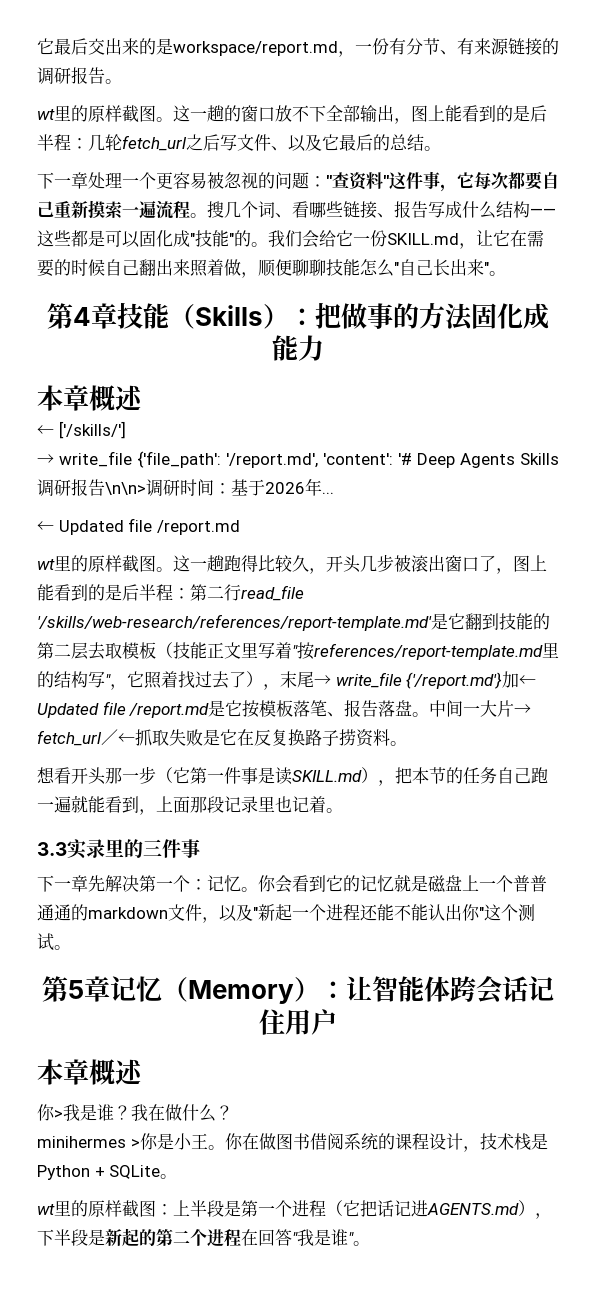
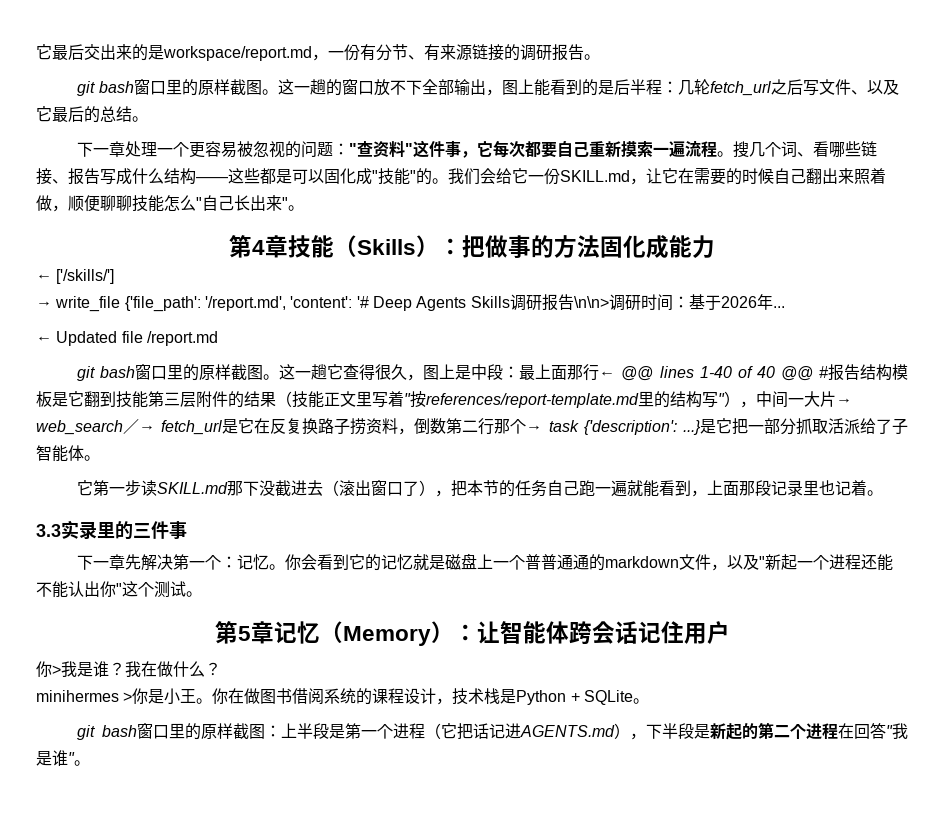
  它最后交出来的是workspace/report.md，一份有分节、有来源链接的调研报告。
- wt里的原样截图。
+ git bash窗口里的原样截图。
  第4章技能（Skills）：把做事的方法固化成能力
- 本章概述
- wt里的原样截图。这一趟跑得比较久，开头几步被滚出窗口了，图上能看到的是后半程：第二行read_file '/skills/web-research/references/report-template.md'是它翻到技能的第二层去取模板（技能正文里写着"按references/report-template.md里的结构写"，它照着找过去了），末尾→ write_file {'/report.md'}加← Updated file /report.md是它按模板落笔、报告落盘。中间一大片→ fetch_url／←抓取失败是它在反复换路子捞资料。
- 想看开头那一步（它第一件事是读SKILL.md），把本节的任务自己跑一遍就能看到，上面那段记录里也记着。
+ git bash窗口里的原样截图。这一趟它查得很久，图上是中段：最上面那行← @@ lines 1-40 of 40 @@ #报告结构模板是它翻到技能第三层附件的结果（技能正文里写着"按references/report-template.md里的结构写"），中间一大片→ web_search／→ fetch_url是它在反复换路子捞资料，倒数第二行那个→ task {'description': ...}是它把一部分抓取活派给了子智能体。
+ 它第一步读SKILL.md那下没截进去（滚出窗口了），把本节的任务自己跑一遍就能看到，上面那段记录里也记着。
  第5章记忆（Memory）：让智能体跨会话记住用户
- 本章概述
- wt里的原样截图：上半段是第一个进程（它把话记进AGENTS.md），下半段是新起的第二个进程在回答"我是谁"。
+ git bash窗口里的原样截图：上半段是第一个进程（它把话记进AGENTS.md），下半段是新起的第二个进程在回答"我是谁"。

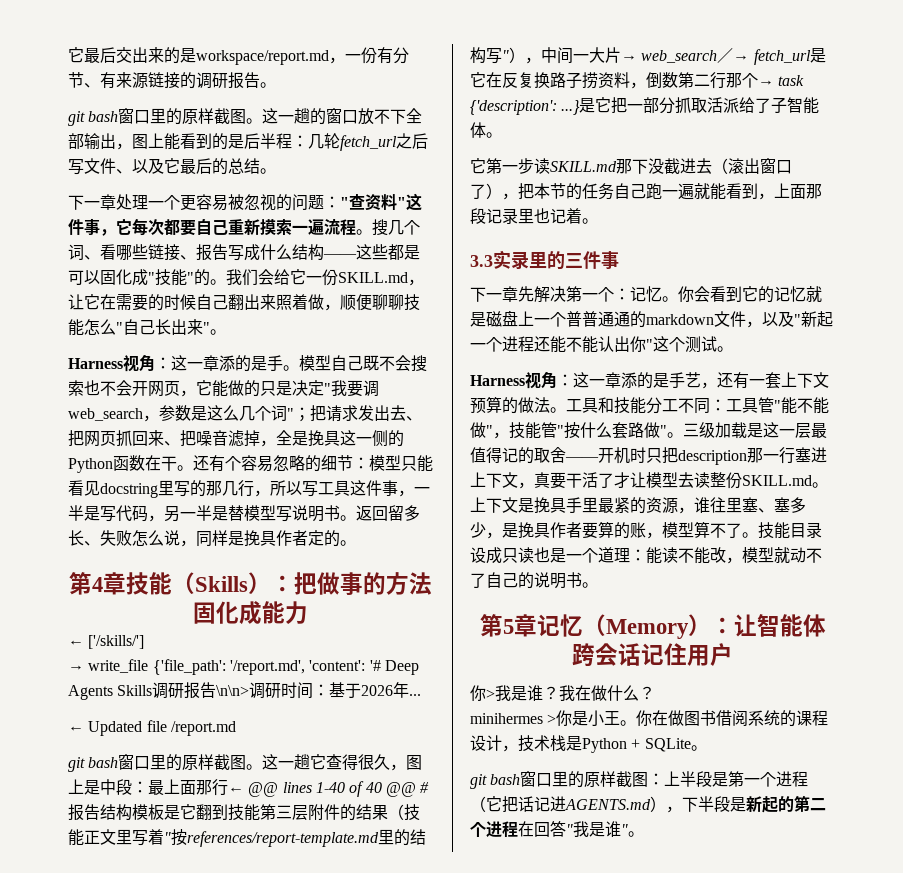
+ Harness视角：这一章添的是手。模型自己既不会搜索也不会开网页，它能做的只是决定"我要调web_search，参数是这么几个词"；把请求发出去、把网页抓回来、把噪音滤掉，全是挽具这一侧的Python函数在干。还有个容易忽略的细节：模型只能看见docstring里写的那几行，所以写工具这件事，一半是写代码，另一半是替模型写说明书。返回留多长、失败怎么说，同样是挽具作者定的。
+ Harness视角：这一章添的是手艺，还有一套上下文预算的做法。工具和技能分工不同：工具管"能不能做"，技能管"按什么套路做"。三级加载是这一层最值得记的取舍——开机时只把description那一行塞进上下文，真要干活了才让模型去读整份SKILL.md。上下文是挽具手里最紧的资源，谁往里塞、塞多少，是挽具作者要算的账，模型算不了。技能目录设成只读也是一个道理：能读不能改，模型就动不了自己的说明书。

